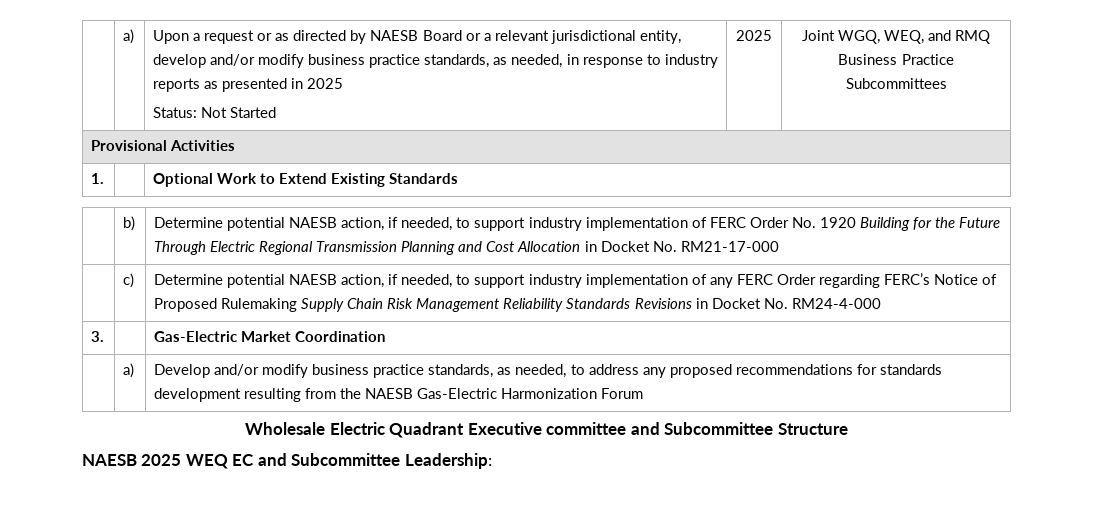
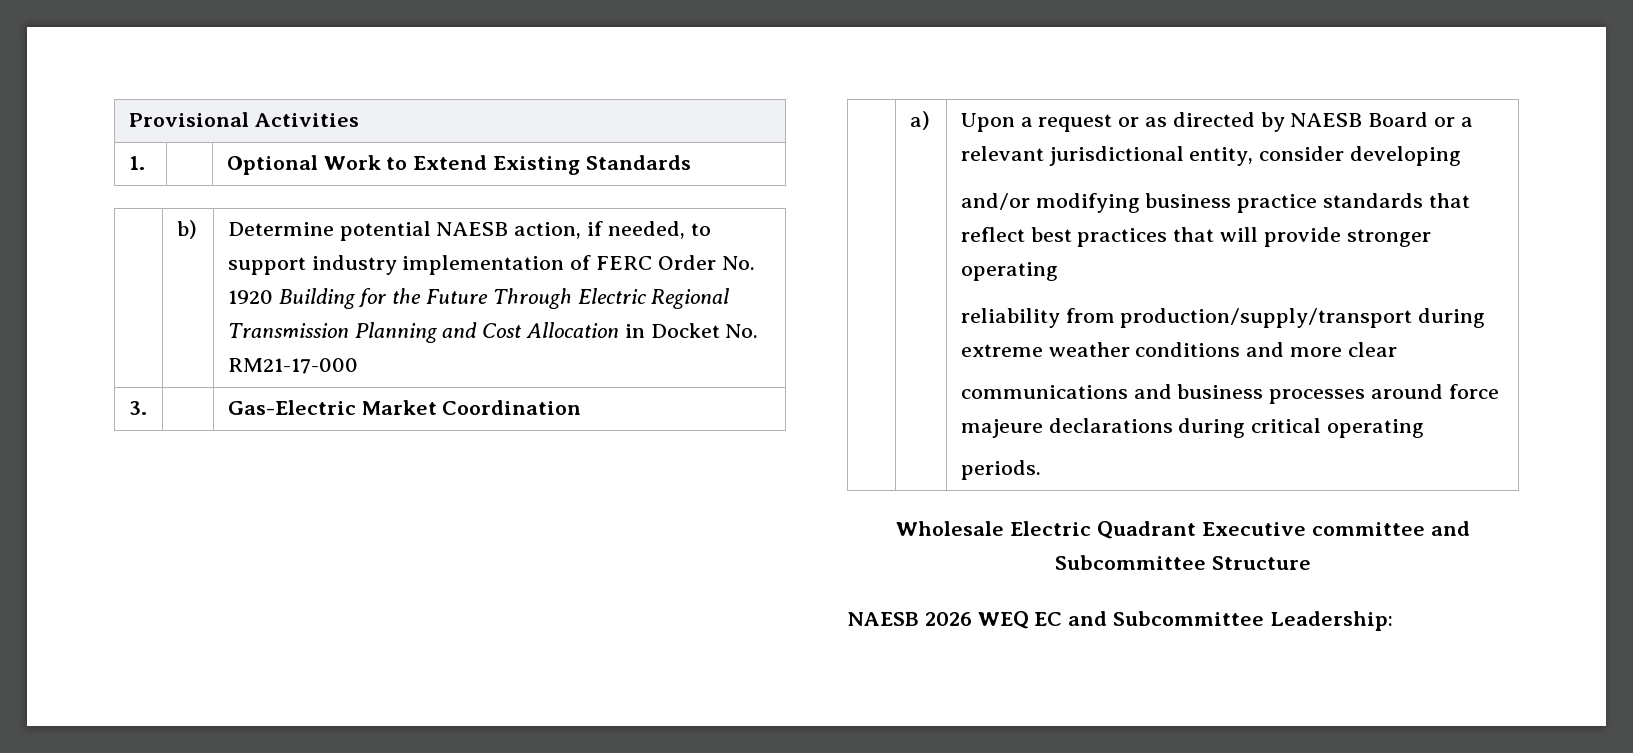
- a) | Upon a request or as directed by NAESB Board or a relevant jurisdictional entity, develop and/or modify business practice standards, as needed, in response to industry reports as presented in 2025
- Status: Not Started | 2025 | Joint WGQ, WEQ, and RMQ Business Practice Subcommittees
- | c) | Determine potential NAESB action, if needed, to support industry implementation of any FERC Order regarding FERC’s Notice of Proposed Rulemaking Supply Chain Risk Management Reliability Standards Revisions in Docket No. RM24-4-000
- Develop and/or modify business practice standards, as needed, to address any proposed recommendations for standards development resulting from the NAESB Gas-Electric Harmonization Forum
+ Upon a request or as directed by NAESB Board or a relevant jurisdictional entity, consider developing
+ and/or modifying business practice standards that reflect best practices that will provide stronger operating
+ reliability from production/supply/transport during extreme weather conditions and more clear
+ communications and business processes around force majeure declarations during critical operating
+ periods.
- NAESB 2025 WEQ EC and Subcommittee Leadership:
+ NAESB 2026 WEQ EC and Subcommittee Leadership:

